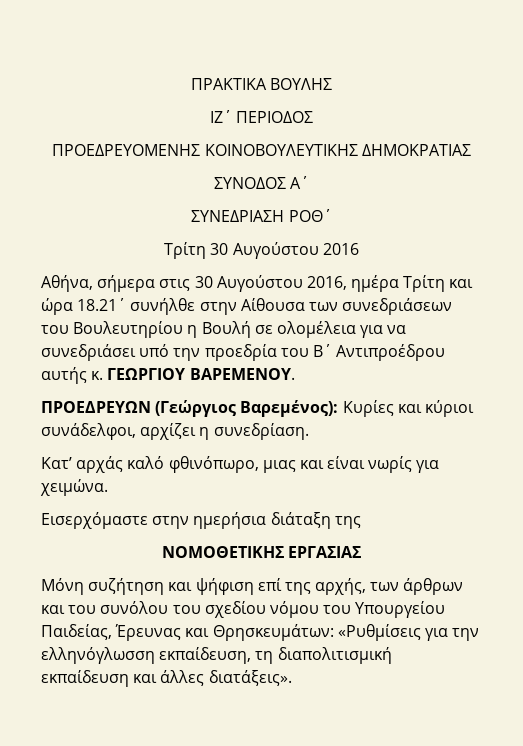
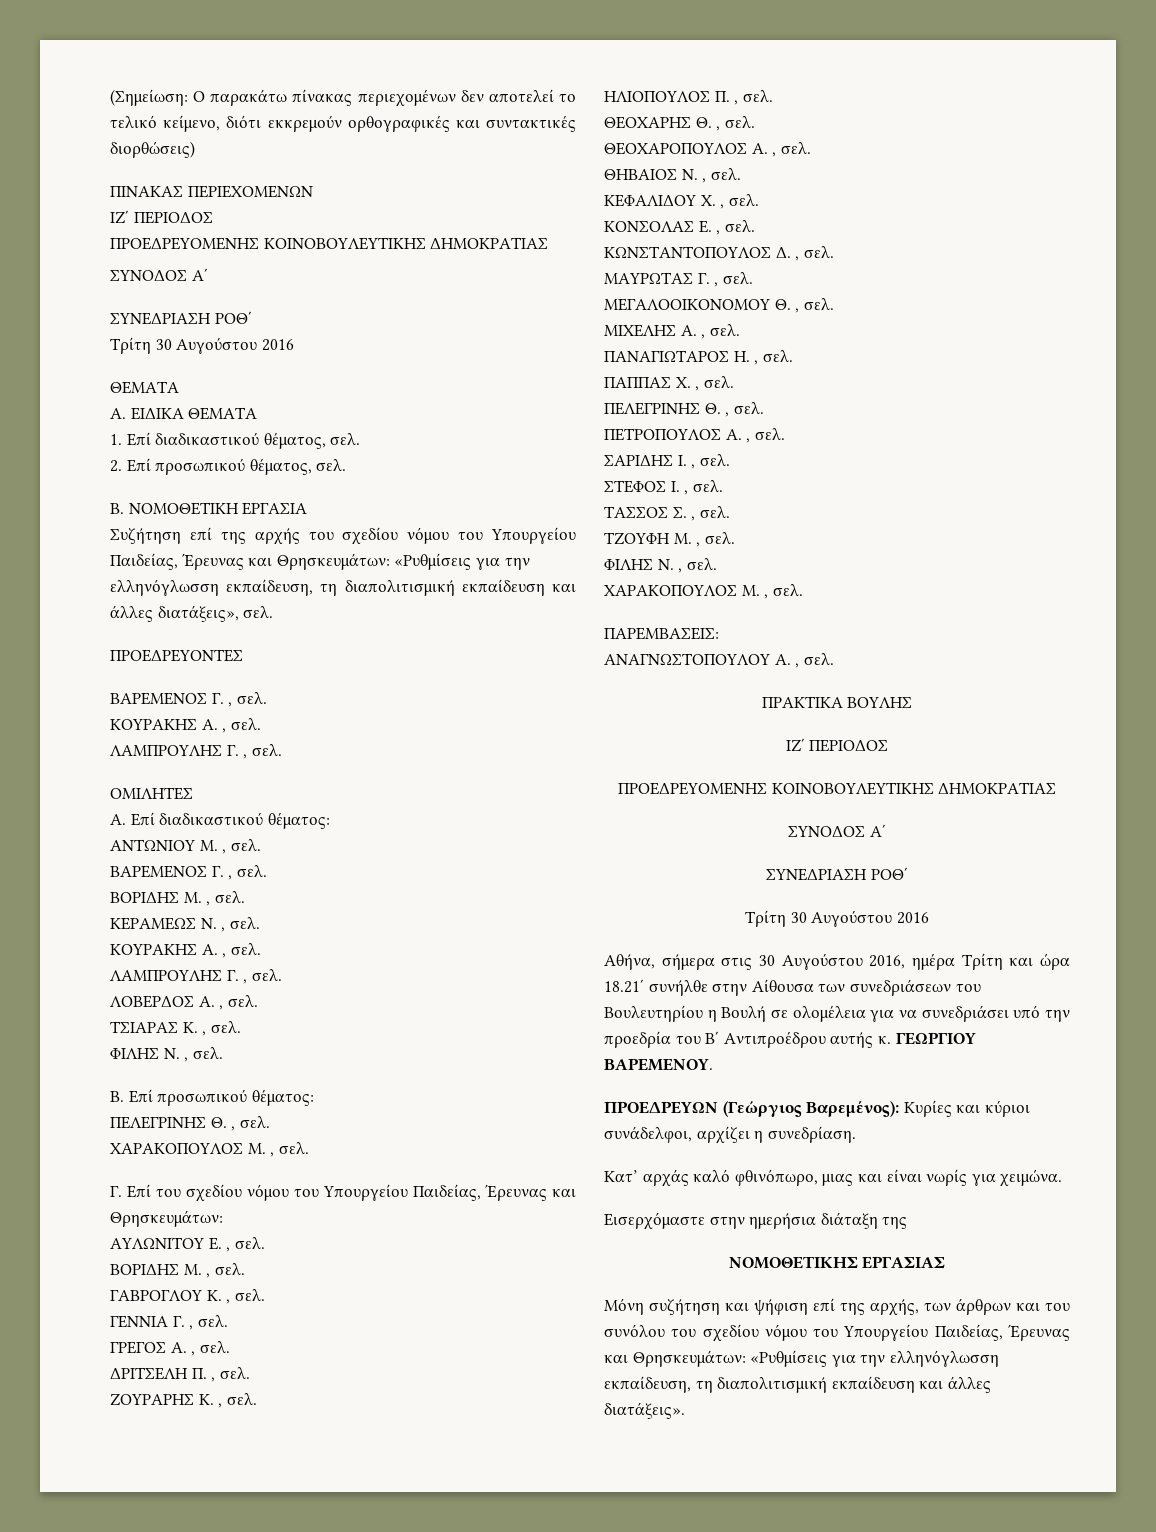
+ (Σημείωση: Ο παρακάτω πίνακας περιεχομένων δεν αποτελεί το τελικό κείμενο, διότι εκκρεμούν ορθογραφικές και συντακτικές διορθώσεις)
+ ΠΙΝΑΚΑΣ ΠΕΡΙΕΧΟΜΕΝΩΝ
+ ΙΖ΄ ΠΕΡΙΟΔΟΣ
+ ΠΡΟΕΔΡΕΥΟΜΕΝΗΣ ΚΟΙΝΟΒΟΥΛΕΥΤΙΚΗΣ ΔΗΜΟΚΡΑΤΙΑΣ
+ ΣΥΝΟΔΟΣ Α΄
+ ΣΥΝΕΔΡΙΑΣΗ ΡΟΘ΄
+ Τρίτη 30 Αυγούστου 2016
+ ΘΕΜΑΤΑ
+ Α. ΕΙΔΙΚΑ ΘΕΜΑΤΑ
+ 1. Επί διαδικαστικού θέματος, σελ.
+ 2. Επί προσωπικού θέματος, σελ.
+ Β. ΝΟΜΟΘΕΤΙΚΗ ΕΡΓΑΣΙΑ
+ Συζήτηση επί της αρχής του σχεδίου νόμου του Υπουργείου Παιδείας, Έρευνας και Θρησκευμάτων: «Ρυθμίσεις για την ελληνόγλωσση εκπαίδευση, τη διαπολιτισμική εκπαίδευση και άλλες διατάξεις», σελ.
+ ΠΡΟΕΔΡΕΥΟΝΤΕΣ
+ ΒΑΡΕΜΕΝΟΣ Γ. , σελ.
+ ΚΟΥΡΑΚΗΣ Α. , σελ.
+ ΛΑΜΠΡΟΥΛΗΣ Γ. , σελ.
+ ΟΜΙΛΗΤΕΣ
+ Α. Επί διαδικαστικού θέματος:
+ ΑΝΤΩΝΙΟΥ Μ. , σελ.
+ ΒΑΡΕΜΕΝΟΣ Γ. , σελ.
+ ΒΟΡΙΔΗΣ Μ. , σελ.
+ ΚΕΡΑΜΕΩΣ Ν. , σελ.
+ ΚΟΥΡΑΚΗΣ Α. , σελ.
+ ΛΑΜΠΡΟΥΛΗΣ Γ. , σελ.
+ ΛΟΒΕΡΔΟΣ Α. , σελ.
+ ΤΣΙΑΡΑΣ Κ. , σελ.
+ ΦΙΛΗΣ Ν. , σελ.
+ Β. Επί προσωπικού θέματος:
+ ΠΕΛΕΓΡΙΝΗΣ Θ. , σελ.
+ ΧΑΡΑΚΟΠΟΥΛΟΣ Μ. , σελ.
+ Γ. Επί του σχεδίου νόμου του Υπουργείου Παιδείας, Έρευνας και Θρησκευμάτων:
+ ΑΥΛΩΝΙΤΟΥ Ε. , σελ.
+ ΒΟΡΙΔΗΣ Μ. , σελ.
+ ΓΑΒΡΟΓΛΟΥ Κ. , σελ.
+ ΓΕΝΝΙΑ Γ. , σελ.
+ ΓΡΕΓΟΣ Α. , σελ.
+ ΔΡΙΤΣΕΛΗ Π. , σελ.
+ ΖΟΥΡΑΡΗΣ Κ. , σελ.
+ ΗΛΙΟΠΟΥΛΟΣ Π. , σελ.
+ ΘΕΟΧΑΡΗΣ Θ. , σελ.
+ ΘΕΟΧΑΡΟΠΟΥΛΟΣ Α. , σελ.
+ ΘΗΒΑΙΟΣ Ν. , σελ.
+ ΚΕΦΑΛΙΔΟΥ Χ. , σελ.
+ ΚΟΝΣΟΛΑΣ Ε. , σελ.
+ ΚΩΝΣΤΑΝΤΟΠΟΥΛΟΣ Δ. , σελ.
+ ΜΑΥΡΩΤΑΣ Γ. , σελ.
+ ΜΕΓΑΛΟΟΙΚΟΝΟΜΟΥ Θ. , σελ.
+ ΜΙΧΕΛΗΣ Α. , σελ.
+ ΠΑΝΑΓΙΩΤΑΡΟΣ Η. , σελ.
+ ΠΑΠΠΑΣ Χ. , σελ.
+ ΠΕΛΕΓΡΙΝΗΣ Θ. , σελ.
+ ΠΕΤΡΟΠΟΥΛΟΣ Α. , σελ.
+ ΣΑΡΙΔΗΣ Ι. , σελ.
+ ΣΤΕΦΟΣ Ι. , σελ.
+ ΤΑΣΣΟΣ Σ. , σελ.
+ ΤΖΟΥΦΗ Μ. , σελ.
+ ΦΙΛΗΣ Ν. , σελ.
+ ΧΑΡΑΚΟΠΟΥΛΟΣ Μ. , σελ.
+ ΠΑΡΕΜΒΑΣΕΙΣ:
+ ΑΝΑΓΝΩΣΤΟΠΟΥΛΟΥ Α. , σελ.

